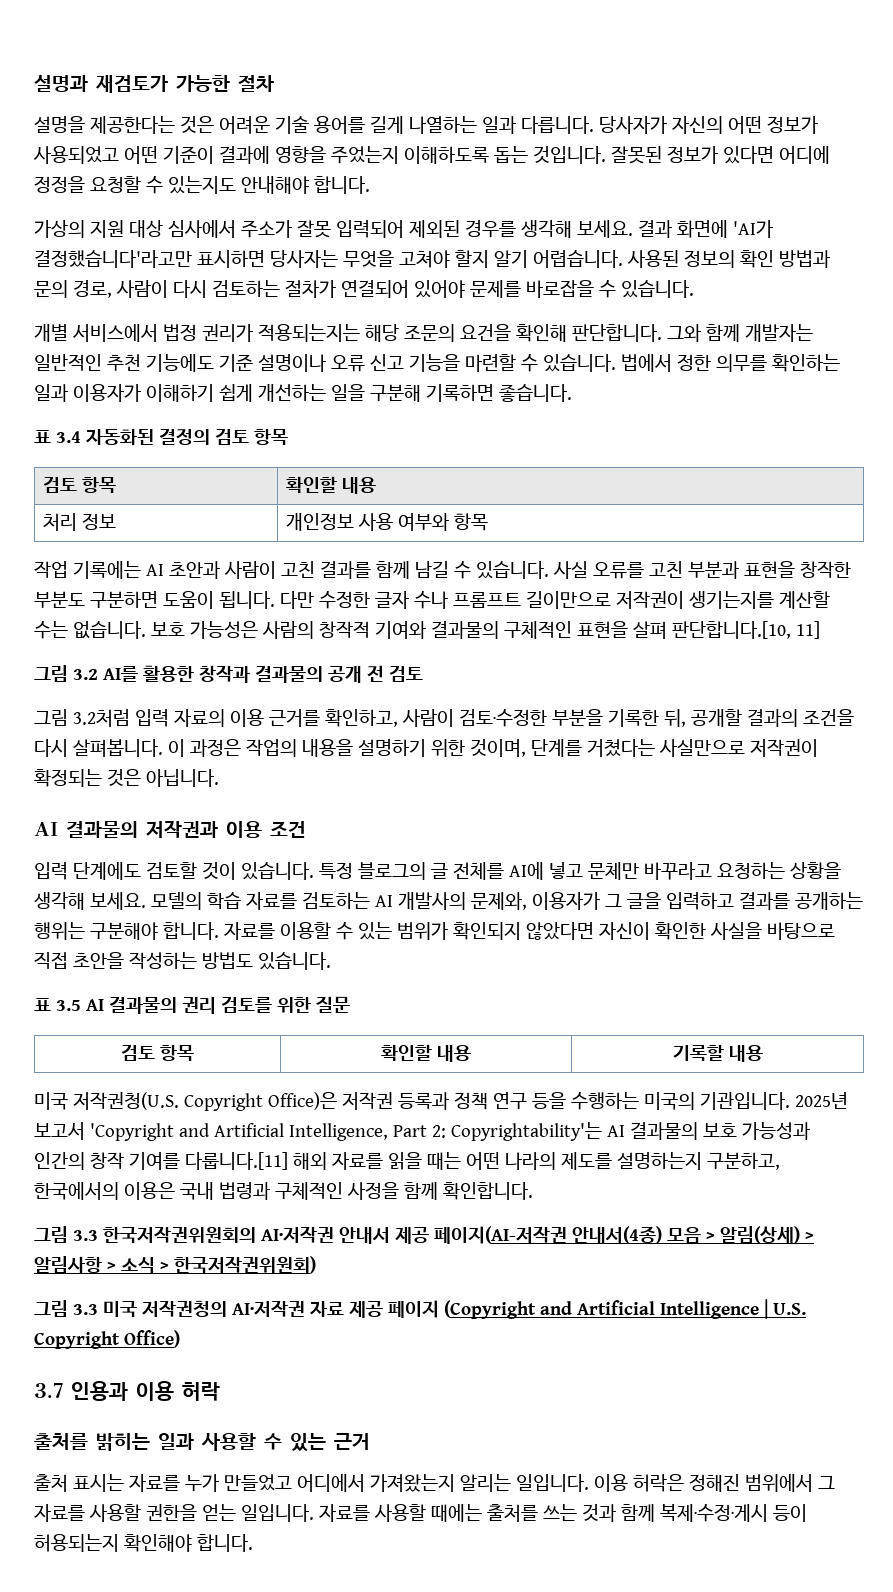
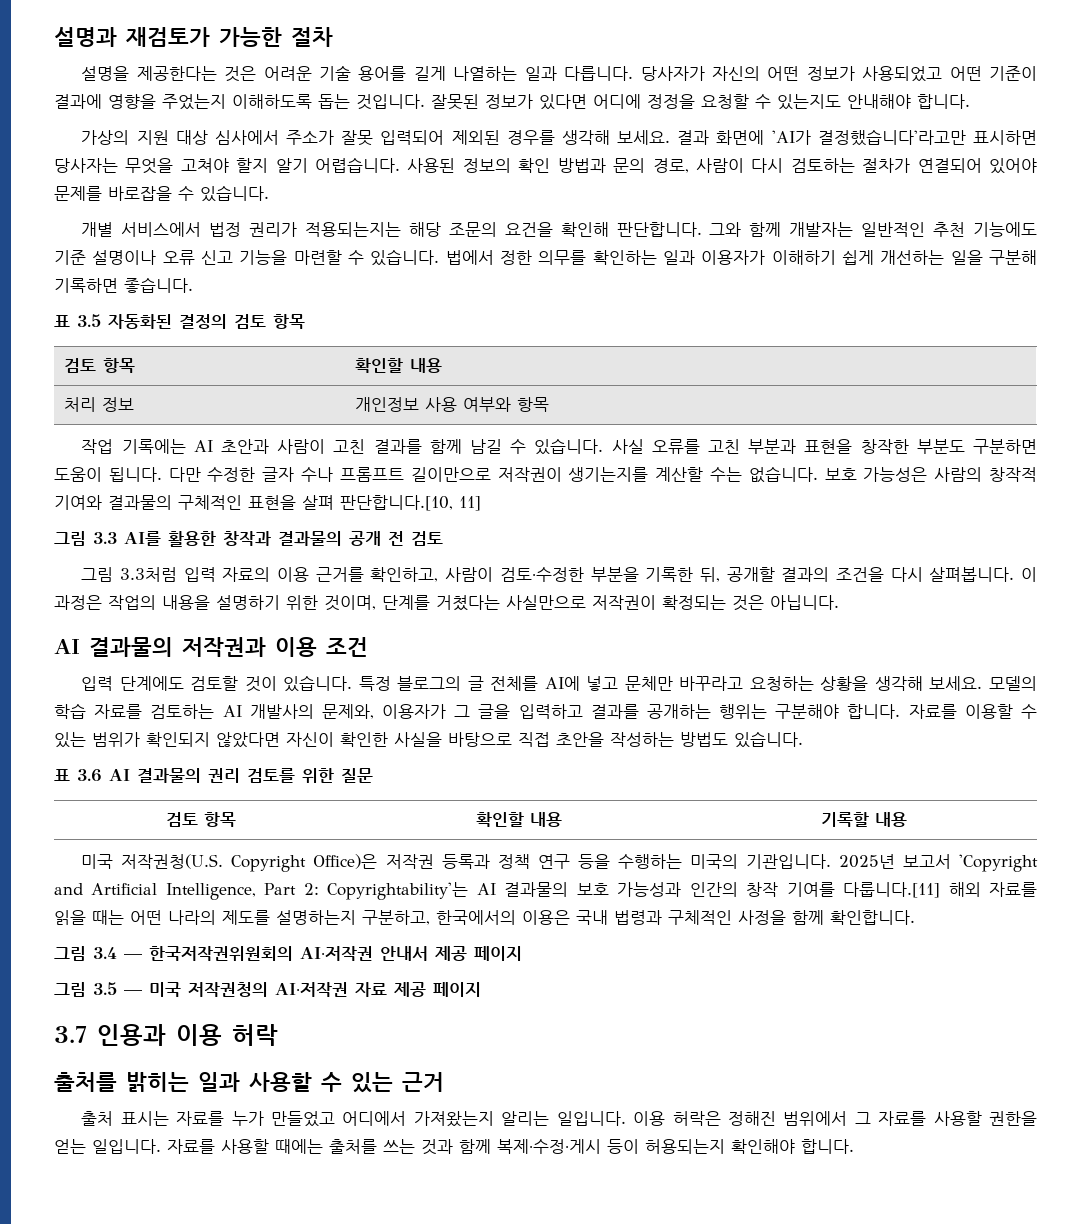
- 표 3.4 자동화된 결정의 검토 항목
+ 표 3.5 자동화된 결정의 검토 항목
- 그림 3.2 AI를 활용한 창작과 결과물의 공개 전 검토
+ 그림 3.3 AI를 활용한 창작과 결과물의 공개 전 검토
- 그림 3.2처럼 입력 자료의 이용 근거를 확인하고, 사람이 검토·수정한 부분을 기록한 뒤, 공개할 결과의 조건을 다시 살펴봅니다.
+ 그림 3.3처럼 입력 자료의 이용 근거를 확인하고, 사람이 검토·수정한 부분을 기록한 뒤, 공개할 결과의 조건을 다시 살펴봅니다.
- 표 3.5 AI 결과물의 권리 검토를 위한 질문
+ 표 3.6 AI 결과물의 권리 검토를 위한 질문
- 그림 3.3 한국저작권위원회의 AI·저작권 안내서 제공 페이지(AI-저작권 안내서(4종) 모음 > 알림(상세) > 알림사항 > 소식 > 한국저작권위원회)
- 그림 3.3 미국 저작권청의 AI·저작권 자료 제공 페이지 (Copyright and Artificial Intelligence | U.S. Copyright Office)
+ 그림 3.4 — 한국저작권위원회의 AI·저작권 안내서 제공 페이지
+ 그림 3.5 — 미국 저작권청의 AI·저작권 자료 제공 페이지

